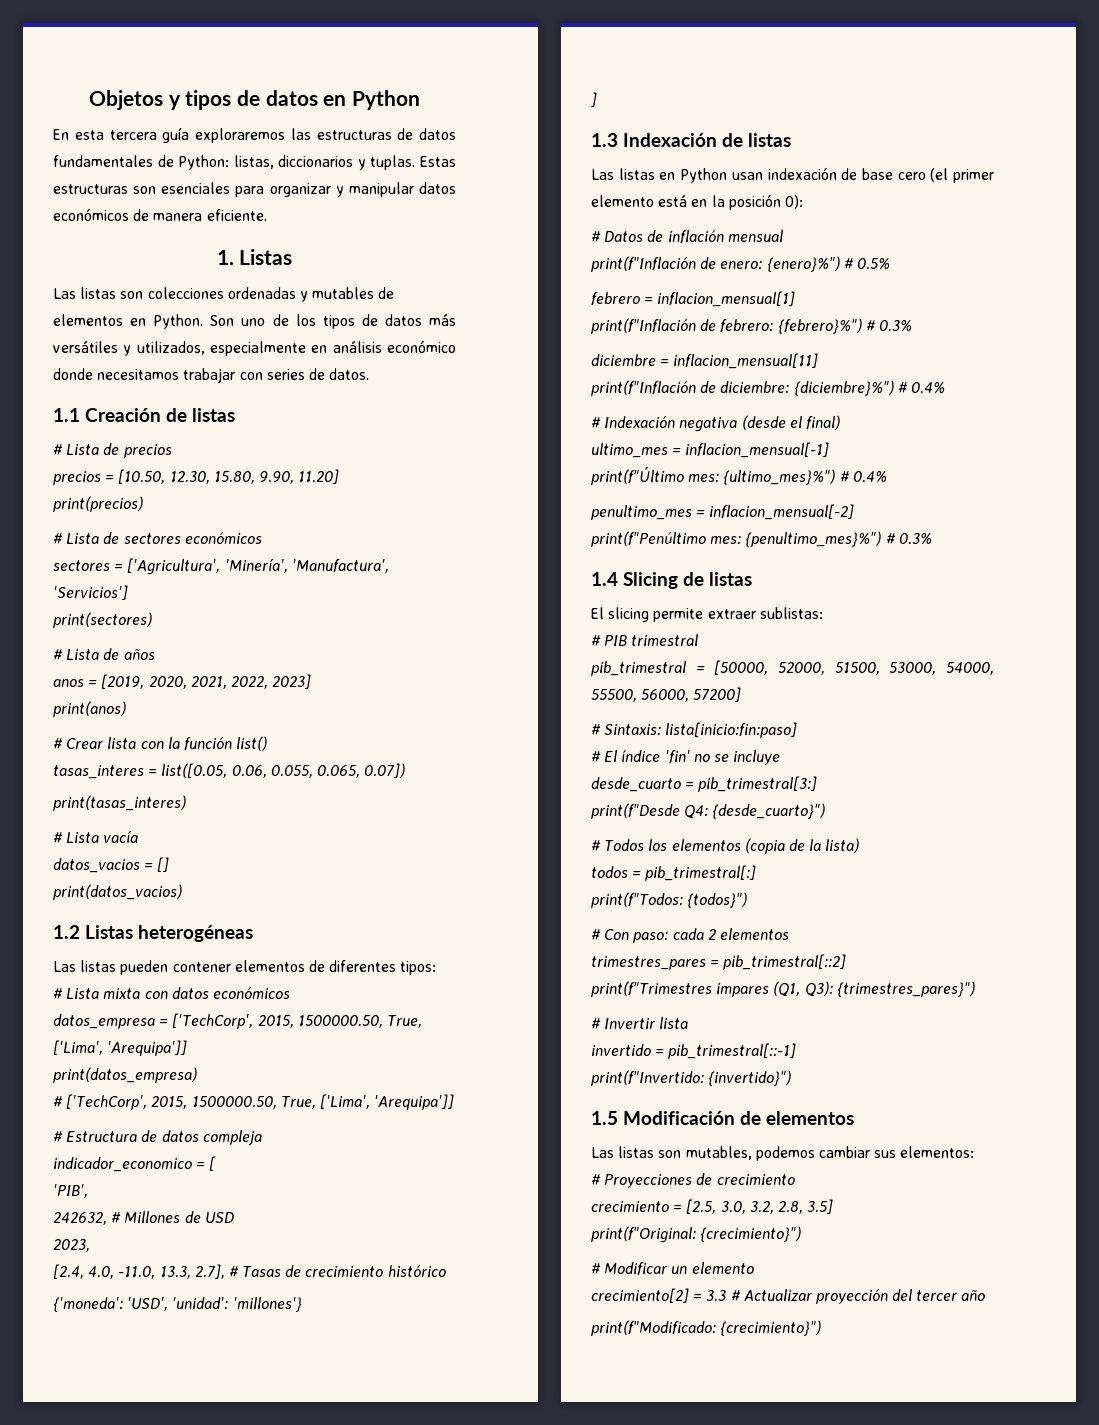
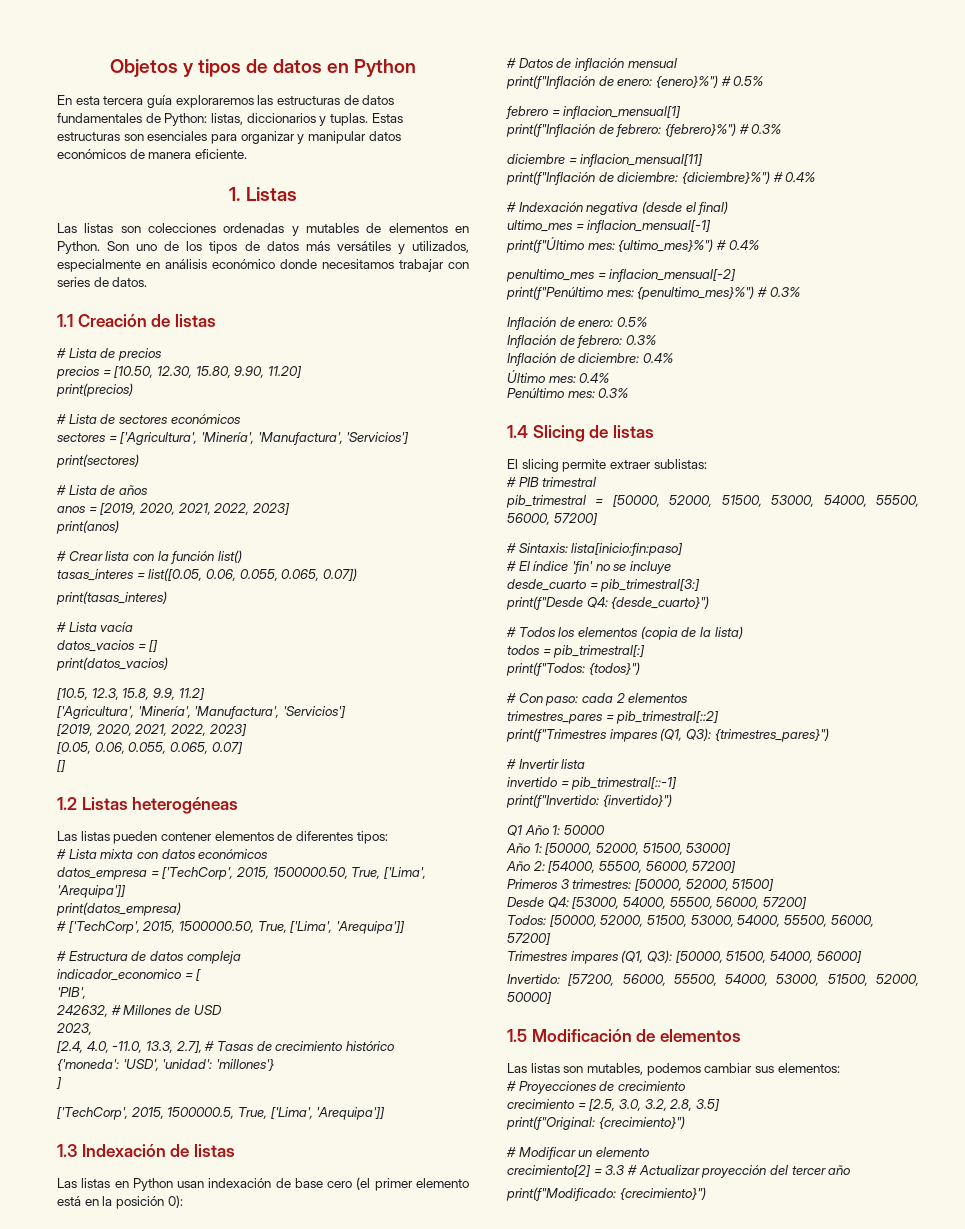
+ [10.5, 12.3, 15.8, 9.9, 11.2]
+ ['Agricultura', 'Minería', 'Manufactura', 'Servicios']
+ [2019, 2020, 2021, 2022, 2023]
+ [0.05, 0.06, 0.055, 0.065, 0.07]
+ []
+ ['TechCorp', 2015, 1500000.5, True, ['Lima', 'Arequipa']]
+ Inflación de enero: 0.5%
+ Inflación de febrero: 0.3%
+ Inflación de diciembre: 0.4%
+ Último mes: 0.4%
+ Penúltimo mes: 0.3%
+ Q1 Año 1: 50000
+ Año 1: [50000, 52000, 51500, 53000]
+ Año 2: [54000, 55500, 56000, 57200]
+ Primeros 3 trimestres: [50000, 52000, 51500]
+ Desde Q4: [53000, 54000, 55500, 56000, 57200]
+ Todos: [50000, 52000, 51500, 53000, 54000, 55500, 56000, 57200]
+ Trimestres impares (Q1, Q3): [50000, 51500, 54000, 56000]
+ Invertido: [57200, 56000, 55500, 54000, 53000, 51500, 52000, 50000]

